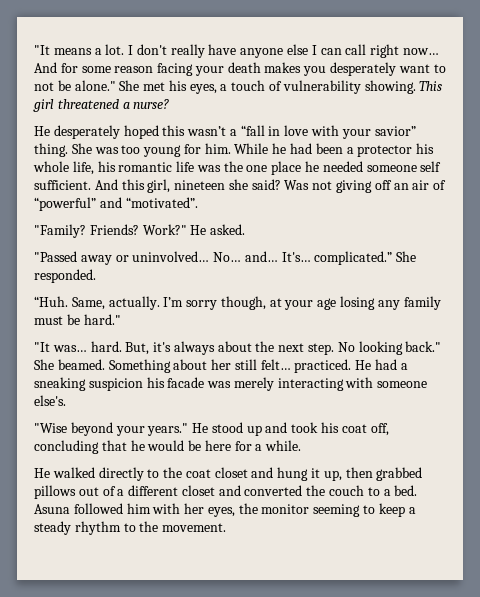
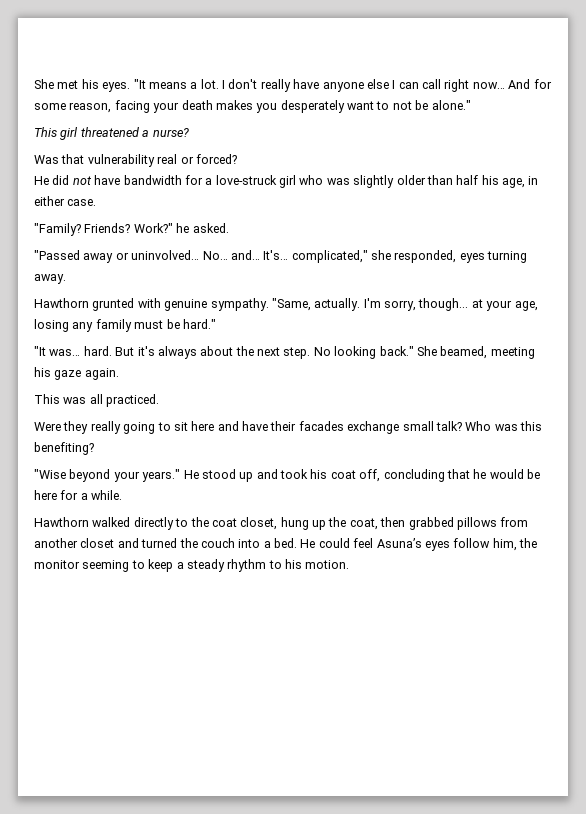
+ She met his eyes.
- And for some reason facing your death makes you desperately want to not be alone." She met his eyes, a touch of vulnerability showing. This girl threatened a nurse?
+ And for some reason, facing your death makes you desperately want to not be alone."
+ This girl threatened a nurse?
- He desperately hoped this wasn’t a “fall in love with your savior” thing. She was too young for him. While he had been a protector his whole life, his romantic life was the one place he needed someone self sufficient. And this girl, nineteen she said? Was not giving off an air of “powerful” and “motivated”.
+ Was that vulnerability real or forced?
+ He did not have bandwidth for a love-struck girl who was slightly older than half his age, in either case.
- Work?" He asked.
+ Work?" he asked.
- It's… complicated.” She responded.
- “Huh. Same, actually. I’m sorry though, at your age losing any family must be hard."
+ It's… complicated," she responded, eyes turning away.
+ Hawthorn grunted with genuine sympathy. "Same, actually. I'm sorry, though... at your age, losing any family must be hard."
- But, it's always about the next step.
+ But it's always about the next step.
- She beamed. Something about her still felt… practiced. He had a sneaking suspicion his facade was merely interacting with someone else's.
+ She beamed, meeting his gaze again.
+ This was all practiced.
+ Were they really going to sit here and have their facades exchange small talk? Who was this benefiting?
- He walked directly to the coat closet and hung it up, then grabbed pillows out of a different closet and converted the couch to a bed.
+ Hawthorn walked directly to the coat closet, hung up the coat, then grabbed pillows from another closet and turned the couch into a bed.
- Asuna followed him with her eyes, the monitor seeming to keep a steady rhythm to the movement.
+ He could feel Asuna’s eyes follow him, the monitor seeming to keep a steady rhythm to his motion.

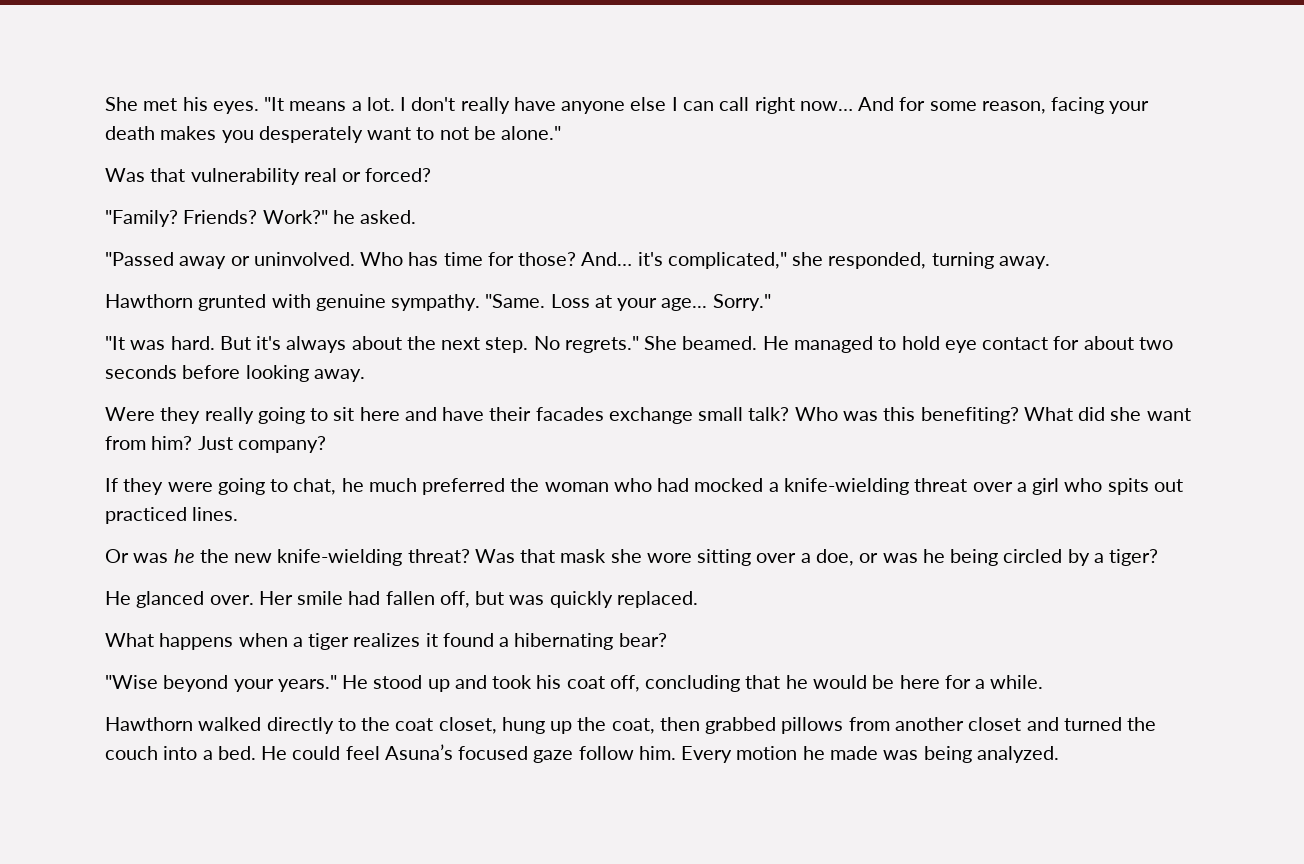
- This girl threatened a nurse?
- He did not have bandwidth for a love-struck girl who was slightly older than half his age, in either case.
- "Passed away or uninvolved… No… and… It's… complicated," she responded, eyes turning away.
+ "Passed away or uninvolved. Who has time for those? And… it's complicated," she responded, turning away.
- "Same, actually. I'm sorry, though... at your age, losing any family must be hard."
- "It was… hard.
+ "Same. Loss at your age... Sorry."
+ "It was hard.
- No looking back." She beamed, meeting his gaze again.
- This was all practiced.
+ No regrets." She beamed. He managed to hold eye contact for about two seconds before looking away.
+ What did she want from him? Just company?
+ If they were going to chat, he much preferred the woman who had mocked a knife-wielding threat over a girl who spits out practiced lines.
+ Or was he the new knife-wielding threat? Was that mask she wore sitting over a doe, or was he being circled by a tiger?
+ He glanced over. Her smile had fallen off, but was quickly replaced.
+ What happens when a tiger realizes it found a hibernating bear?
- He could feel Asuna’s eyes follow him, the monitor seeming to keep a steady rhythm to his motion.
+ He could feel Asuna’s focused gaze follow him. Every motion he made was being analyzed.

